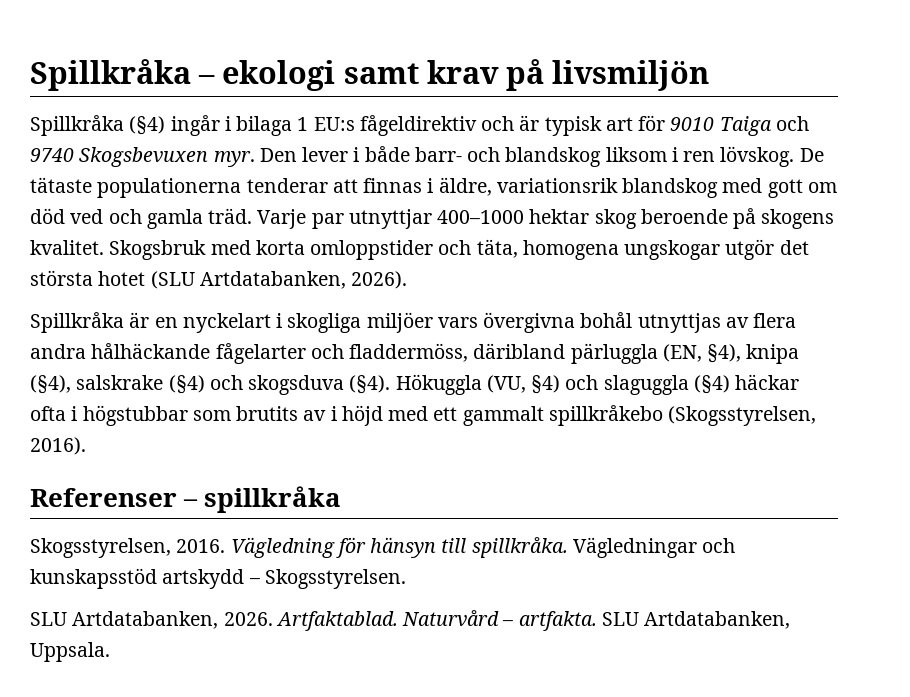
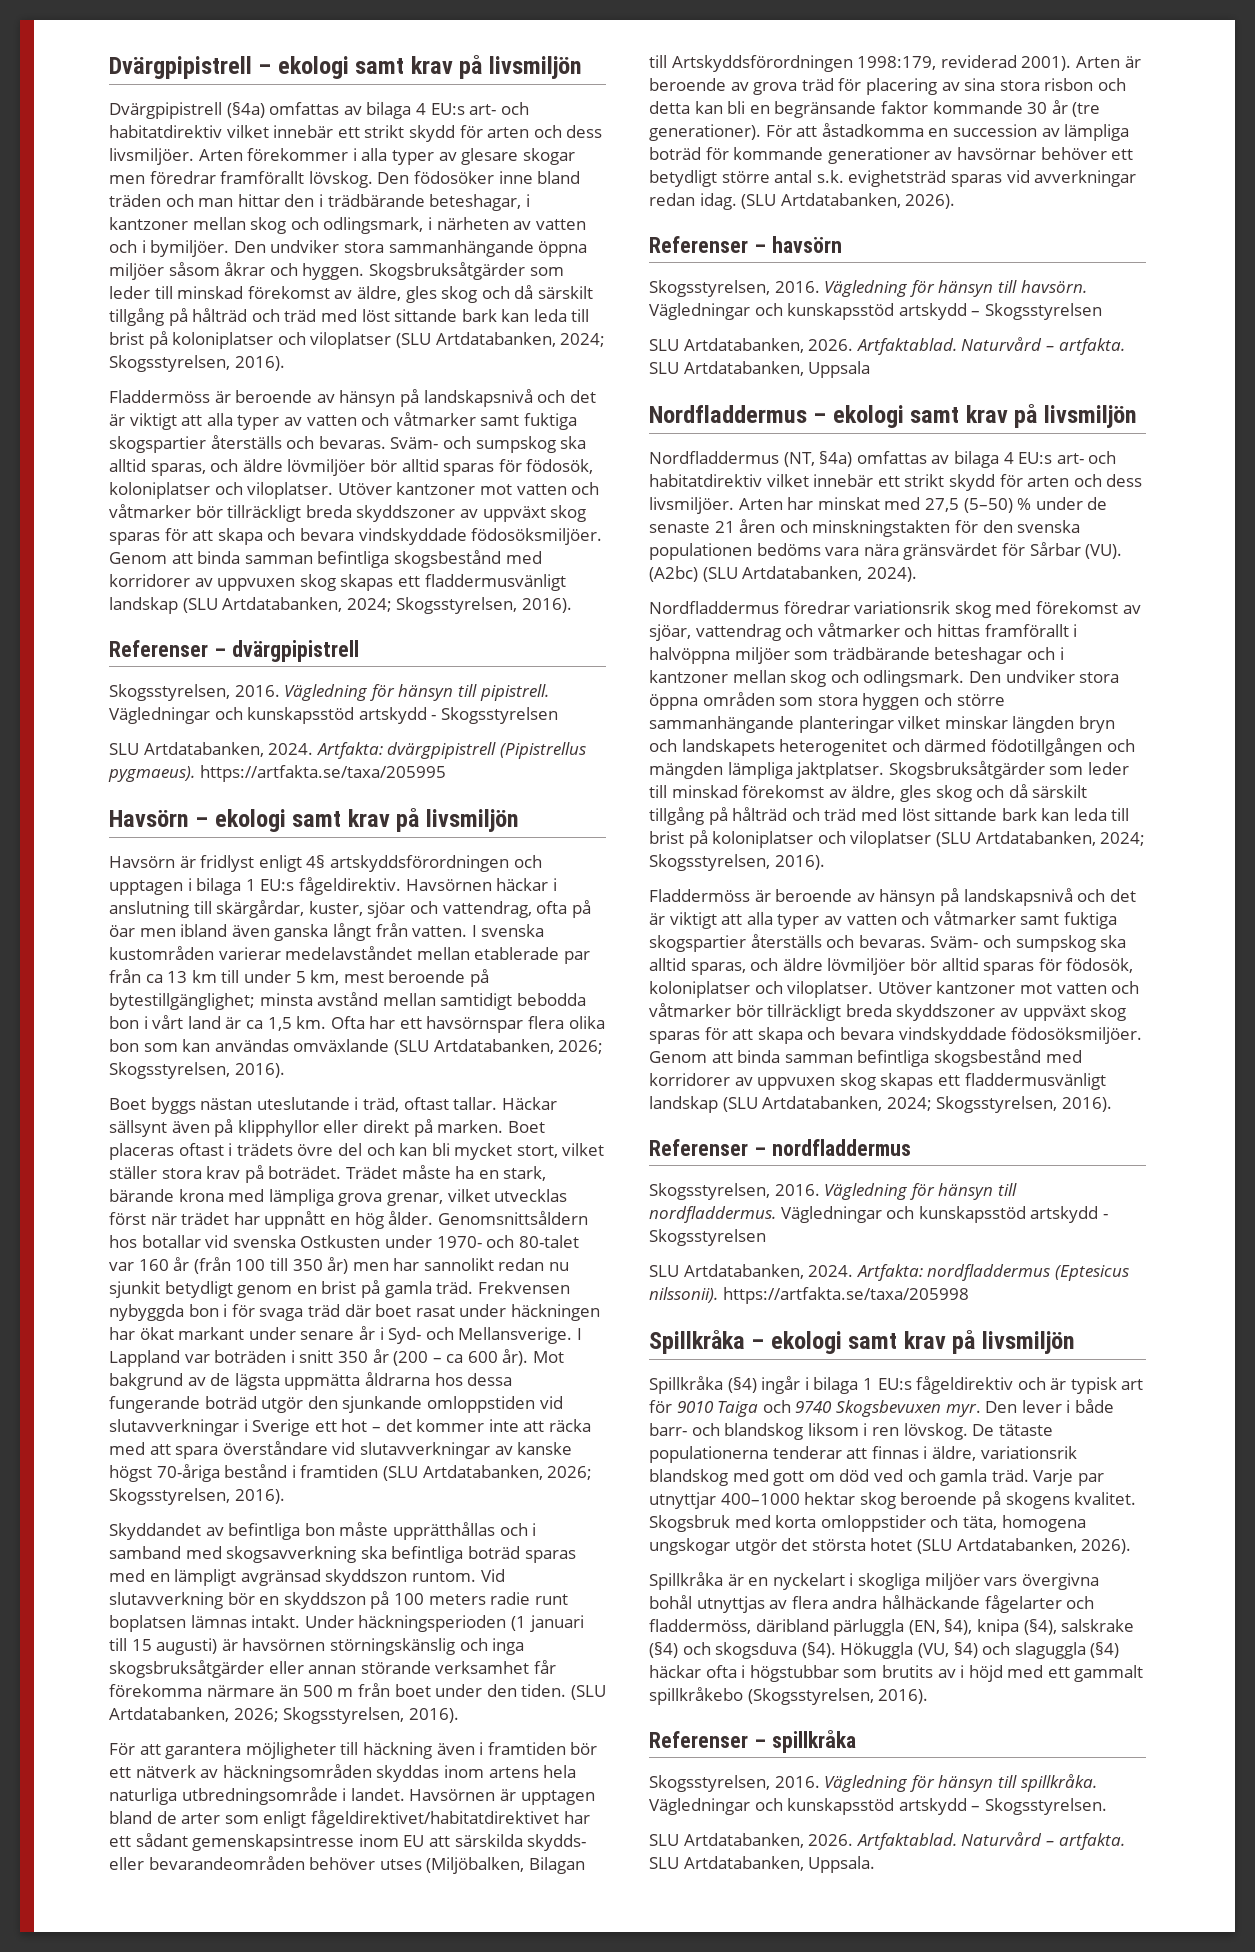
+ Dvärgpipistrell – ekologi samt krav på livsmiljön
+ Dvärgpipistrell (§4a) omfattas av bilaga 4 EU:s art- och habitatdirektiv vilket innebär ett strikt skydd för arten och dess livsmiljöer. Arten förekommer i alla typer av glesare skogar men föredrar framförallt lövskog. Den födosöker inne bland träden och man hittar den i trädbärande beteshagar, i kantzoner mellan skog och odlingsmark, i närheten av vatten och i bymiljöer. Den undviker stora sammanhängande öppna miljöer såsom åkrar och hyggen. Skogsbruksåtgärder som leder till minskad förekomst av äldre, gles skog och då särskilt tillgång på hålträd och träd med löst sittande bark kan leda till brist på koloniplatser och viloplatser (SLU Artdatabanken, 2024; Skogsstyrelsen, 2016).
+ Fladdermöss är beroende av hänsyn på landskapsnivå och det är viktigt att alla typer av vatten och våtmarker samt fuktiga skogspartier återställs och bevaras. Sväm- och sumpskog ska alltid sparas, och äldre lövmiljöer bör alltid sparas för födosök, koloniplatser och viloplatser. Utöver kantzoner mot vatten och våtmarker bör tillräckligt breda skyddszoner av uppväxt skog sparas för att skapa och bevara vindskyddade födosöksmiljöer. Genom att binda samman befintliga skogsbestånd med korridorer av uppvuxen skog skapas ett fladdermusvänligt landskap (SLU Artdatabanken, 2024; Skogsstyrelsen, 2016).
+ Referenser – dvärgpipistrell
+ Skogsstyrelsen, 2016. Vägledning för hänsyn till pipistrell. Vägledningar och kunskapsstöd artskydd - Skogsstyrelsen
+ SLU Artdatabanken, 2024. Artfakta: dvärgpipistrell (Pipistrellus pygmaeus). https://artfakta.se/taxa/205995
+ Havsörn – ekologi samt krav på livsmiljön
+ Havsörn är fridlyst enligt 4§ artskyddsförordningen och upptagen i bilaga 1 EU:s fågeldirektiv. Havsörnen häckar i anslutning till skärgårdar, kuster, sjöar och vattendrag, ofta på öar men ibland även ganska långt från vatten. I svenska kustområden varierar medelavståndet mellan etablerade par från ca 13 km till under 5 km, mest beroende på bytestillgänglighet; minsta avstånd mellan samtidigt bebodda bon i vårt land är ca 1,5 km. Ofta har ett havsörnspar flera olika bon som kan användas omväxlande (SLU Artdatabanken, 2026; Skogsstyrelsen, 2016).
+ Boet byggs nästan uteslutande i träd, oftast tallar. Häckar sällsynt även på klipphyllor eller direkt på marken. Boet placeras oftast i trädets övre del och kan bli mycket stort, vilket ställer stora krav på boträdet. Trädet måste ha en stark, bärande krona med lämpliga grova grenar, vilket utvecklas först när trädet har uppnått en hög ålder. Genomsnittsåldern hos botallar vid svenska Ostkusten under 1970- och 80-talet var 160 år (från 100 till 350 år) men har sannolikt redan nu sjunkit betydligt genom en brist på gamla träd. Frekvensen nybyggda bon i för svaga träd där boet rasat under häckningen har ökat markant under senare år i Syd- och Mellansverige. I Lappland var boträden i snitt 350 år (200 – ca 600 år). Mot bakgrund av de lägsta uppmätta åldrarna hos dessa fungerande boträd utgör den sjunkande omloppstiden vid slutavverkningar i Sverige ett hot – det kommer inte att räcka med att spara överståndare vid slutavverkningar av kanske högst 70-åriga bestånd i framtiden (SLU Artdatabanken, 2026; Skogsstyrelsen, 2016).
+ Skyddandet av befintliga bon måste upprätthållas och i samband med skogsavverkning ska befintliga boträd sparas med en lämpligt avgränsad skyddszon runtom. Vid slutavverkning bör en skyddszon på 100 meters radie runt boplatsen lämnas intakt. Under häckningsperioden (1 januari till 15 augusti) är havsörnen störningskänslig och inga skogsbruksåtgärder eller annan störande verksamhet får förekomma närmare än 500 m från boet under den tiden. (SLU Artdatabanken, 2026; Skogsstyrelsen, 2016).
+ För att garantera möjligheter till häckning även i framtiden bör ett nätverk av häckningsområden skyddas inom artens hela naturliga utbredningsområde i landet. Havsörnen är upptagen bland de arter som enligt fågeldirektivet/habitatdirektivet har ett sådant gemenskapsintresse inom EU att särskilda skydds- eller bevarandeområden behöver utses (Miljöbalken, Bilagan till Artskyddsförordningen 1998:179, reviderad 2001). Arten är beroende av grova träd för placering av sina stora risbon och detta kan bli en begränsande faktor kommande 30 år (tre generationer). För att åstadkomma en succession av lämpliga boträd för kommande generationer av havsörnar behöver ett betydligt större antal s.k. evighetsträd sparas vid avverkningar redan idag. (SLU Artdatabanken, 2026).
+ Referenser – havsörn
+ Skogsstyrelsen, 2016. Vägledning för hänsyn till havsörn. Vägledningar och kunskapsstöd artskydd – Skogsstyrelsen
+ SLU Artdatabanken, 2026. Artfaktablad. Naturvård – artfakta. SLU Artdatabanken, Uppsala
+ Nordfladdermus – ekologi samt krav på livsmiljön
+ Nordfladdermus (NT, §4a) omfattas av bilaga 4 EU:s art- och habitatdirektiv vilket innebär ett strikt skydd för arten och dess livsmiljöer. Arten har minskat med 27,5 (5–50) % under de senaste 21 åren och minskningstakten för den svenska populationen bedöms vara nära gränsvärdet för Sårbar (VU). (A2bc) (SLU Artdatabanken, 2024).
+ Nordfladdermus föredrar variationsrik skog med förekomst av sjöar, vattendrag och våtmarker och hittas framförallt i halvöppna miljöer som trädbärande beteshagar och i kantzoner mellan skog och odlingsmark. Den undviker stora öppna områden som stora hyggen och större sammanhängande planteringar vilket minskar längden bryn och landskapets heterogenitet och därmed födotillgången och mängden lämpliga jaktplatser. Skogsbruksåtgärder som leder till minskad förekomst av äldre, gles skog och då särskilt tillgång på hålträd och träd med löst sittande bark kan leda till brist på koloniplatser och viloplatser (SLU Artdatabanken, 2024; Skogsstyrelsen, 2016).
+ Fladdermöss är beroende av hänsyn på landskapsnivå och det är viktigt att alla typer av vatten och våtmarker samt fuktiga skogspartier återställs och bevaras. Sväm- och sumpskog ska alltid sparas, och äldre lövmiljöer bör alltid sparas för födosök, koloniplatser och viloplatser. Utöver kantzoner mot vatten och våtmarker bör tillräckligt breda skyddszoner av uppväxt skog sparas för att skapa och bevara vindskyddade födosöksmiljöer. Genom att binda samman befintliga skogsbestånd med korridorer av uppvuxen skog skapas ett fladdermusvänligt landskap (SLU Artdatabanken, 2024; Skogsstyrelsen, 2016).
+ Referenser – nordfladdermus
+ Skogsstyrelsen, 2016. Vägledning för hänsyn till nordfladdermus. Vägledningar och kunskapsstöd artskydd - Skogsstyrelsen
+ SLU Artdatabanken, 2024. Artfakta: nordfladdermus (Eptesicus nilssonii). https://artfakta.se/taxa/205998

